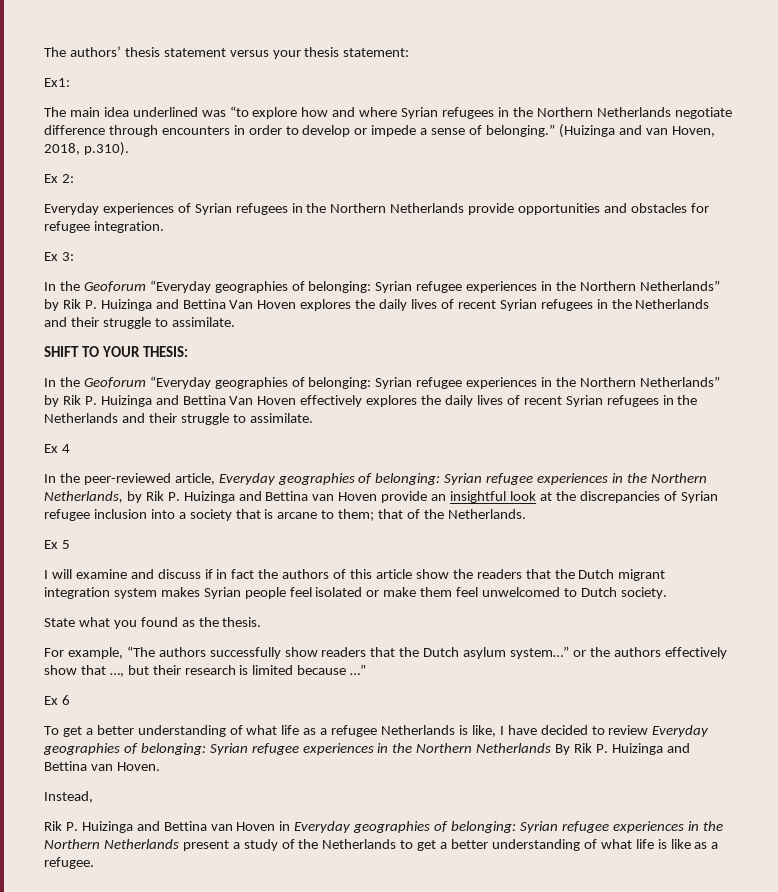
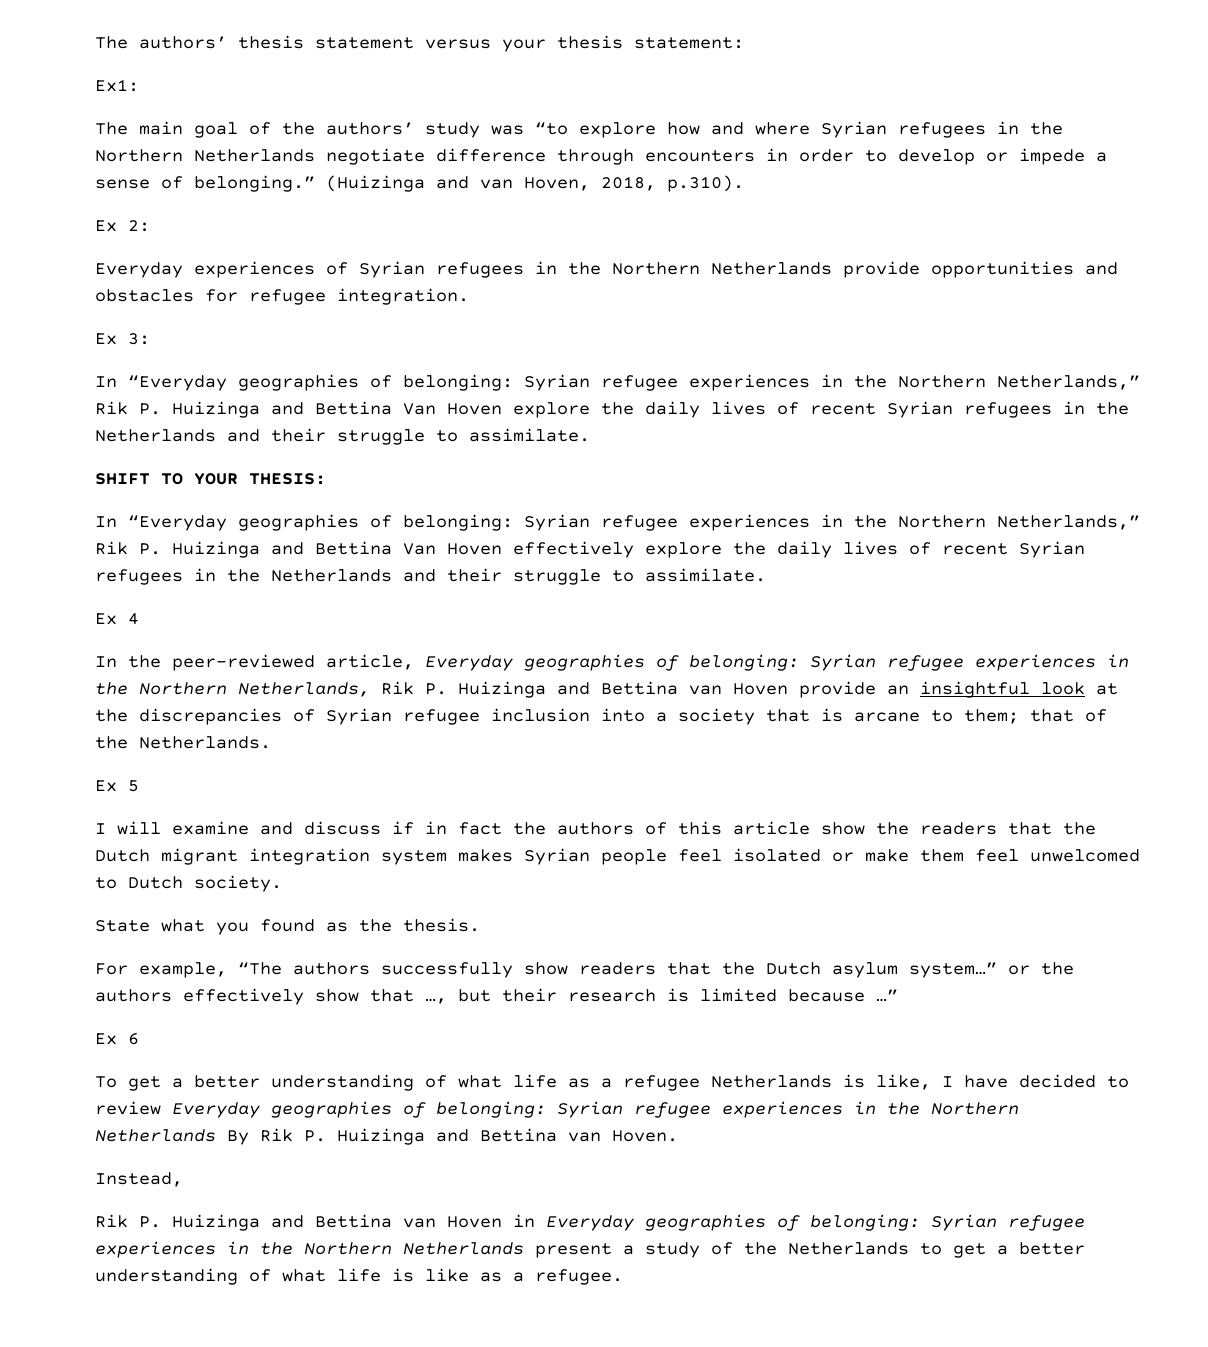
- The main idea underlined was “to explore how and where Syrian refugees in the Northern Netherlands negotiate difference through encounters in order to develop or impede a sense of belonging.”
+ The main goal of the authors’ study was “to explore how and where Syrian refugees in the Northern Netherlands negotiate difference through encounters in order to develop or impede a sense of belonging.”
- In the Geoforum “Everyday geographies of belonging: Syrian refugee experiences in the Northern Netherlands” by Rik P. Huizinga and Bettina Van Hoven explores the daily lives of recent Syrian refugees in the Netherlands and their struggle to assimilate.
+ In “Everyday geographies of belonging: Syrian refugee experiences in the Northern Netherlands,” Rik P. Huizinga and Bettina Van Hoven explore the daily lives of recent Syrian refugees in the Netherlands and their struggle to assimilate.
- In the Geoforum “Everyday geographies of belonging: Syrian refugee experiences in the Northern Netherlands” by Rik P. Huizinga and Bettina Van Hoven effectively explores the daily lives of recent Syrian refugees in the Netherlands and their struggle to assimilate.
+ In “Everyday geographies of belonging: Syrian refugee experiences in the Northern Netherlands,” Rik P. Huizinga and Bettina Van Hoven effectively explore the daily lives of recent Syrian refugees in the Netherlands and their struggle to assimilate.
- In the peer-reviewed article, Everyday geographies of belonging: Syrian refugee experiences in the Northern Netherlands, by Rik P. Huizinga and Bettina van Hoven provide an insightful look at the discrepancies of Syrian refugee inclusion into a society that is arcane to them; that of the Netherlands.
+ In the peer-reviewed article, Everyday geographies of belonging: Syrian refugee experiences in the Northern Netherlands, Rik P. Huizinga and Bettina van Hoven provide an insightful look at the discrepancies of Syrian refugee inclusion into a society that is arcane to them; that of the Netherlands.

